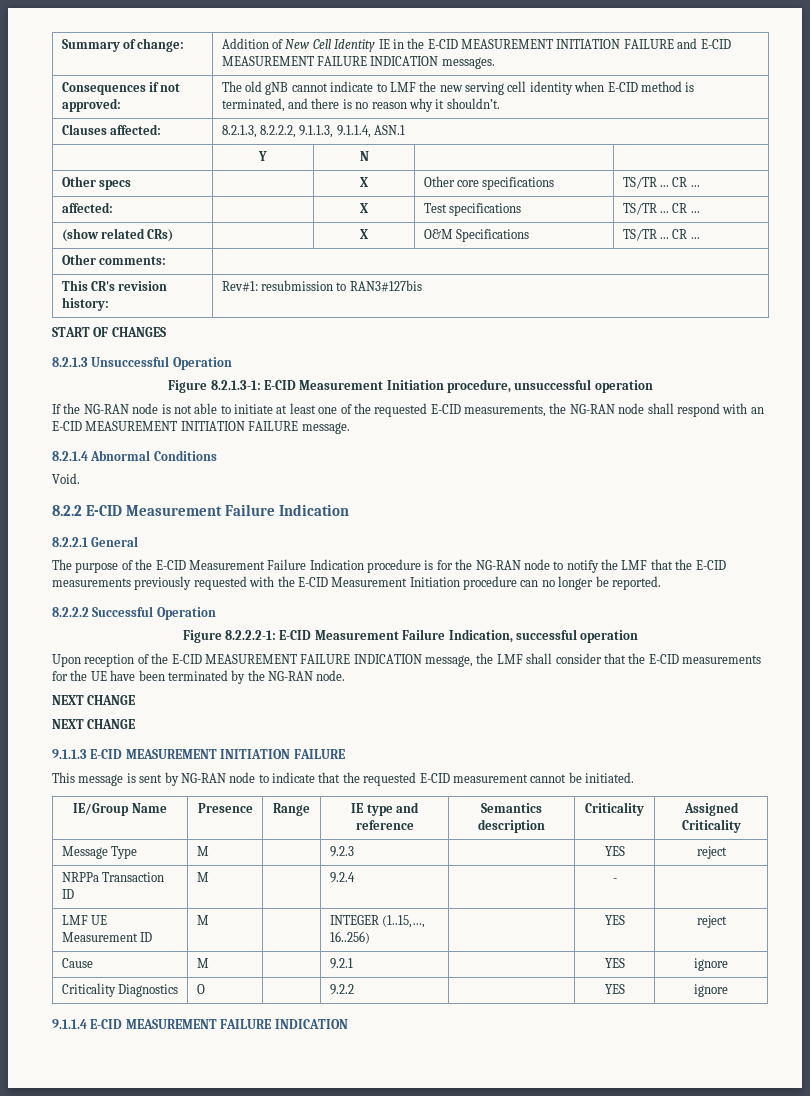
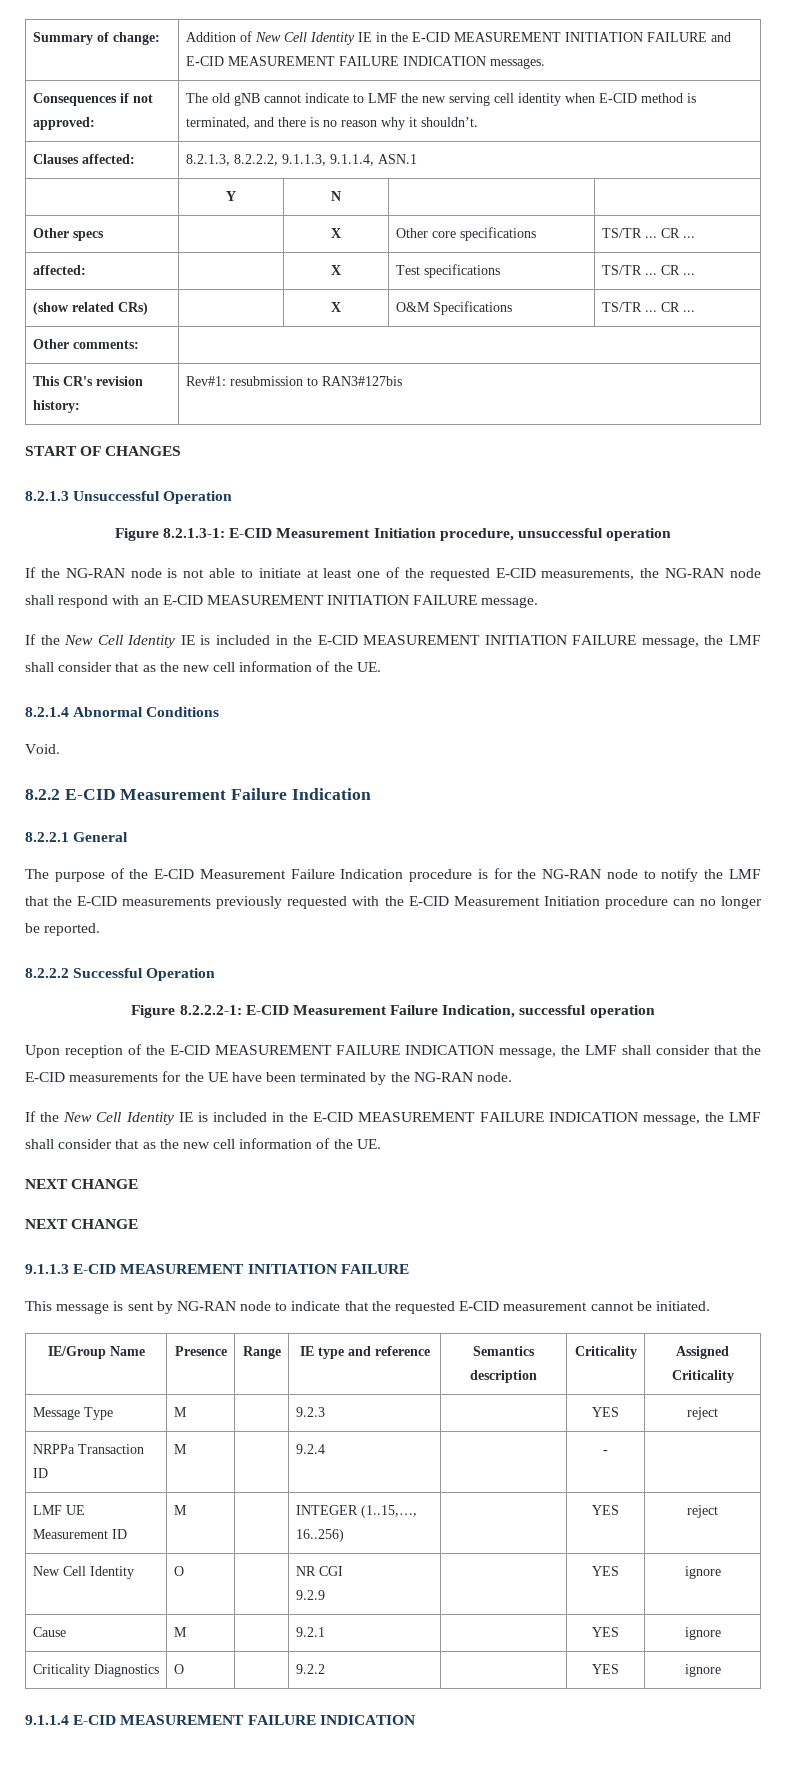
+ If the New Cell Identity IE is included in the E-CID MEASUREMENT INITIATION FAILURE message, the LMF shall consider that as the new cell information of the UE.
+ If the New Cell Identity IE is included in the E-CID MEASUREMENT FAILURE INDICATION message, the LMF shall consider that as the new cell information of the UE.
+ New Cell Identity | O | | NR CGI
+ 9.2.9 | | YES | ignore

